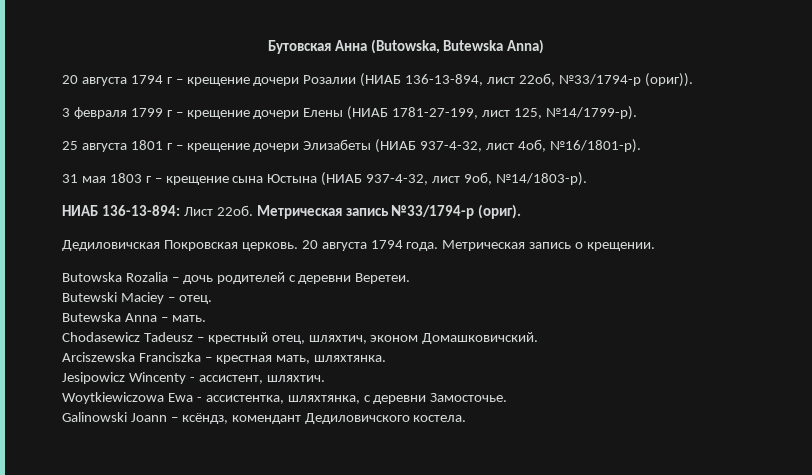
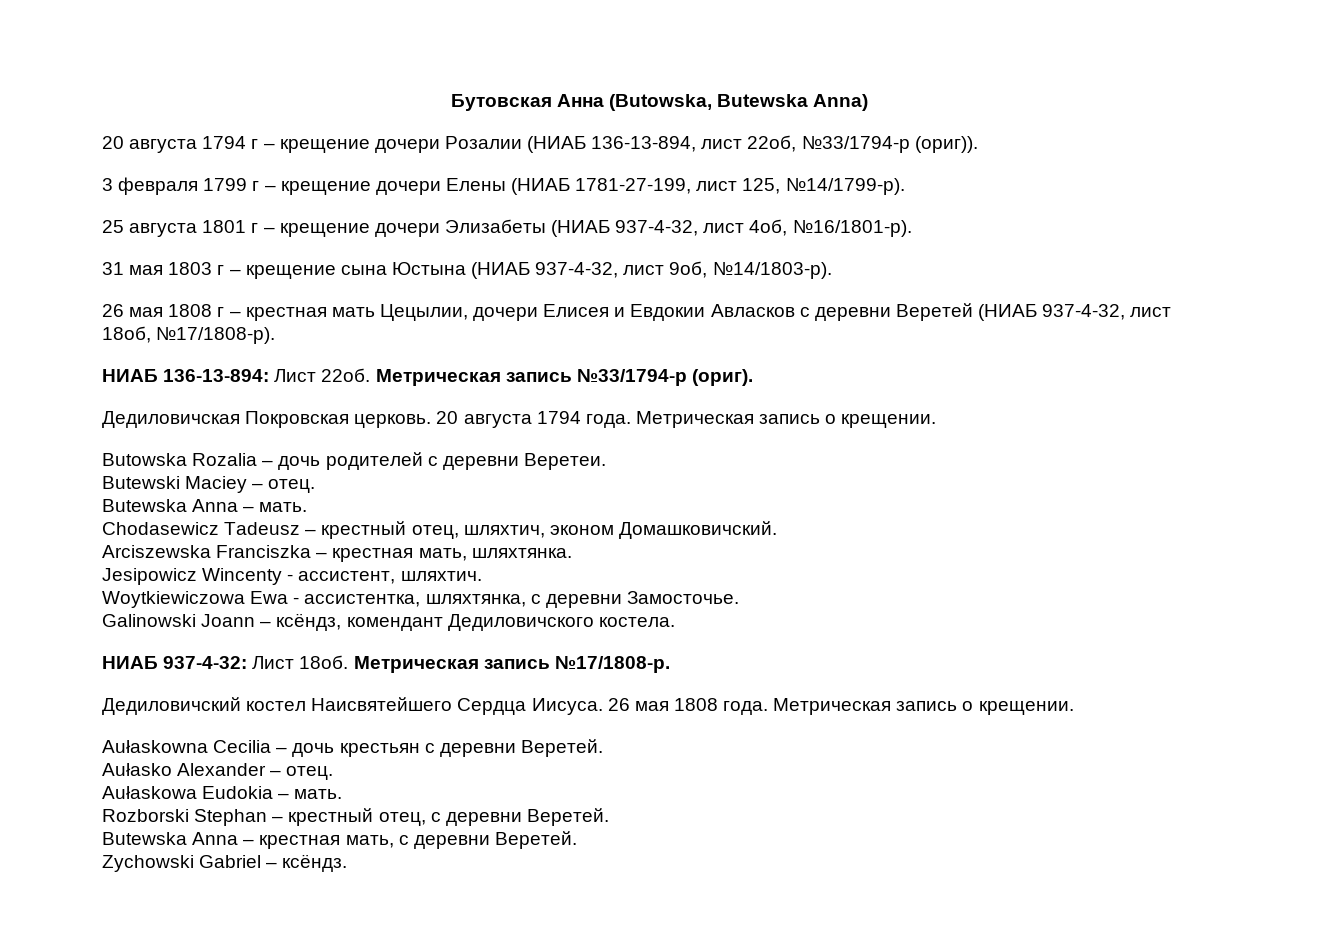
+ 26 мая 1808 г – крестная мать Цецылии, дочери Елисея и Евдокии Авласков с деревни Веретей (НИАБ 937-4-32, лист 18об, №17/1808-р).
+ НИАБ 937-4-32: Лист 18об. Метрическая запись №17/1808-р.
+ Дедиловичский костел Наисвятейшего Сердца Иисуса. 26 мая 1808 года. Метрическая запись о крещении.
+ Aułaskowna Cecilia – дочь крестьян с деревни Веретей.
+ Aułasko Alexander – отец.
+ Aułaskowa Eudokia – мать.
+ Rozborski Stephan – крестный отец, с деревни Веретей.
+ Butewska Anna – крестная мать, с деревни Веретей.
+ Zychowski Gabriel – ксёндз.

